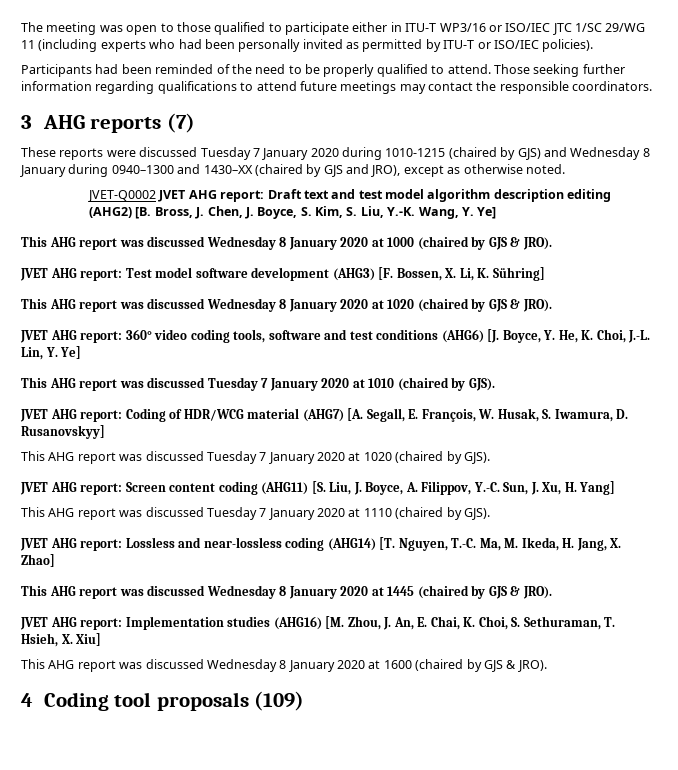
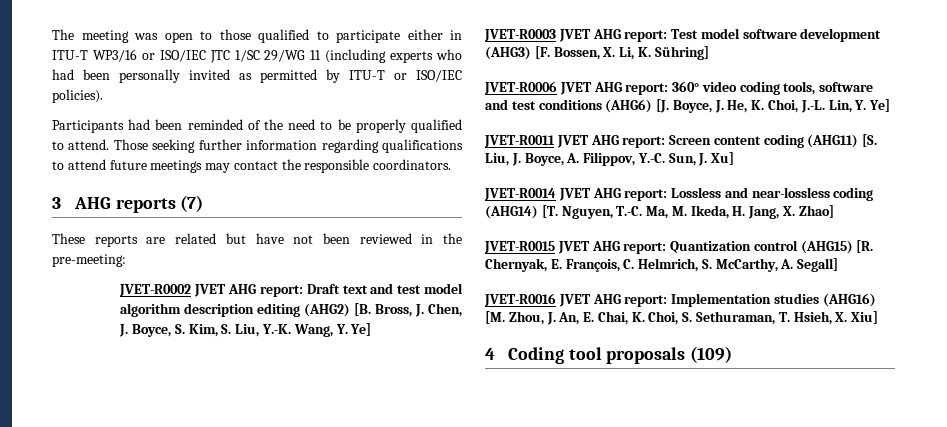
- These reports were discussed Tuesday 7 January 2020 during 1010-1215 (chaired by GJS) and Wednesday 8 January during 0940–1300 and 1430–XX (chaired by GJS and JRO), except as otherwise noted.
- JVET-Q0002 JVET AHG report: Draft text and test model algorithm description editing (AHG2) [B. Bross, J. Chen, J. Boyce, S. Kim, S. Liu, Y.-K. Wang, Y. Ye]
+ These reports are related but have not been reviewed in the pre-meeting:
+ JVET-R0002 JVET AHG report: Draft text and test model algorithm description editing (AHG2) [B. Bross, J. Chen, J. Boyce, S. Kim, S. Liu, Y.-K. Wang, Y. Ye]
- This AHG report was discussed Wednesday 8 January 2020 at 1000 (chaired by GJS & JRO).
- JVET AHG report: Test model software development (AHG3) [F. Bossen, X. Li, K. Sühring]
+ JVET-R0003 JVET AHG report: Test model software development (AHG3) [F. Bossen, X. Li, K. Sühring]
- This AHG report was discussed Wednesday 8 January 2020 at 1020 (chaired by GJS & JRO).
- JVET AHG report: 360° video coding tools, software and test conditions (AHG6) [J. Boyce, Y. He, K. Choi, J.-L. Lin, Y. Ye]
+ JVET-R0006 JVET AHG report: 360° video coding tools, software and test conditions (AHG6) [J. Boyce, J. He, K. Choi, J.-L. Lin, Y. Ye]
- This AHG report was discussed Tuesday 7 January 2020 at 1010 (chaired by GJS).
- JVET AHG report: Coding of HDR/WCG material (AHG7) [A. Segall, E. François, W. Husak, S. Iwamura, D. Rusanovskyy]
- This AHG report was discussed Tuesday 7 January 2020 at 1020 (chaired by GJS).
- JVET AHG report: Screen content coding (AHG11) [S. Liu, J. Boyce, A. Filippov, Y.-C. Sun, J. Xu, H. Yang]
- This AHG report was discussed Tuesday 7 January 2020 at 1110 (chaired by GJS).
- JVET AHG report: Lossless and near-lossless coding (AHG14) [T. Nguyen, T.-C. Ma, M. Ikeda, H. Jang, X. Zhao]
+ JVET-R0011 JVET AHG report: Screen content coding (AHG11) [S. Liu, J. Boyce, A. Filippov, Y.-C. Sun, J. Xu]
+ JVET-R0014 JVET AHG report: Lossless and near-lossless coding (AHG14) [T. Nguyen, T.-C. Ma, M. Ikeda, H. Jang, X. Zhao]
- This AHG report was discussed Wednesday 8 January 2020 at 1445 (chaired by GJS & JRO).
- JVET AHG report: Implementation studies (AHG16) [M. Zhou, J. An, E. Chai, K. Choi, S. Sethuraman, T. Hsieh, X. Xiu]
+ JVET-R0015 JVET AHG report: Quantization control (AHG15) [R. Chernyak, E. François, C. Helmrich, S. McCarthy, A. Segall]
+ JVET-R0016 JVET AHG report: Implementation studies (AHG16) [M. Zhou, J. An, E. Chai, K. Choi, S. Sethuraman, T. Hsieh, X. Xiu]
- This AHG report was discussed Wednesday 8 January 2020 at 1600 (chaired by GJS & JRO).

